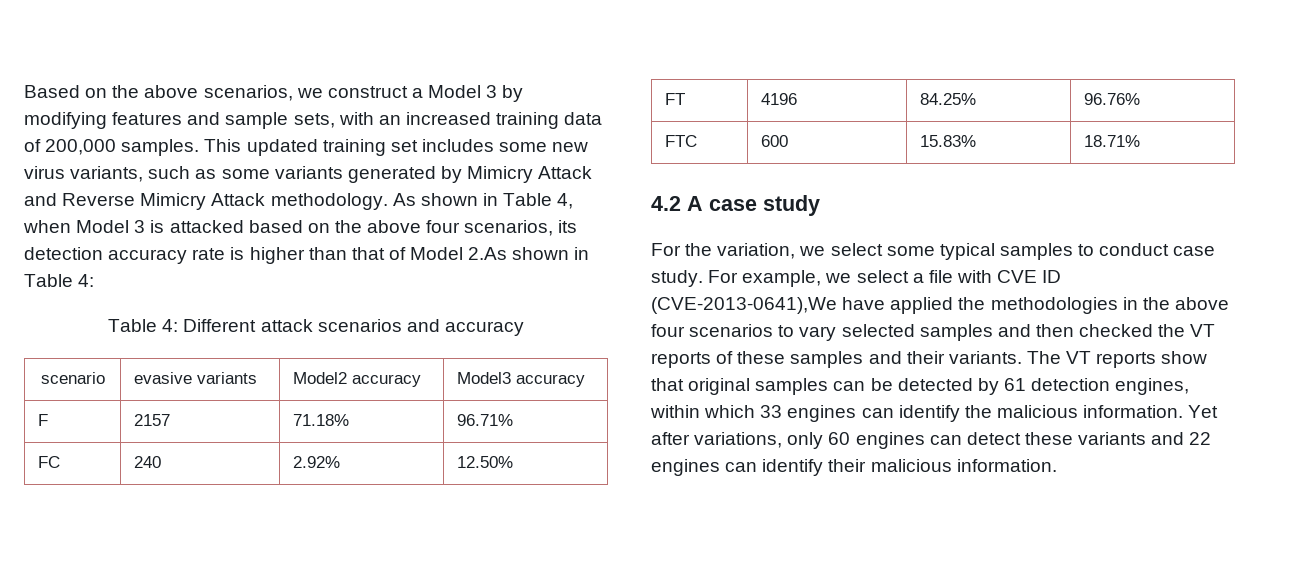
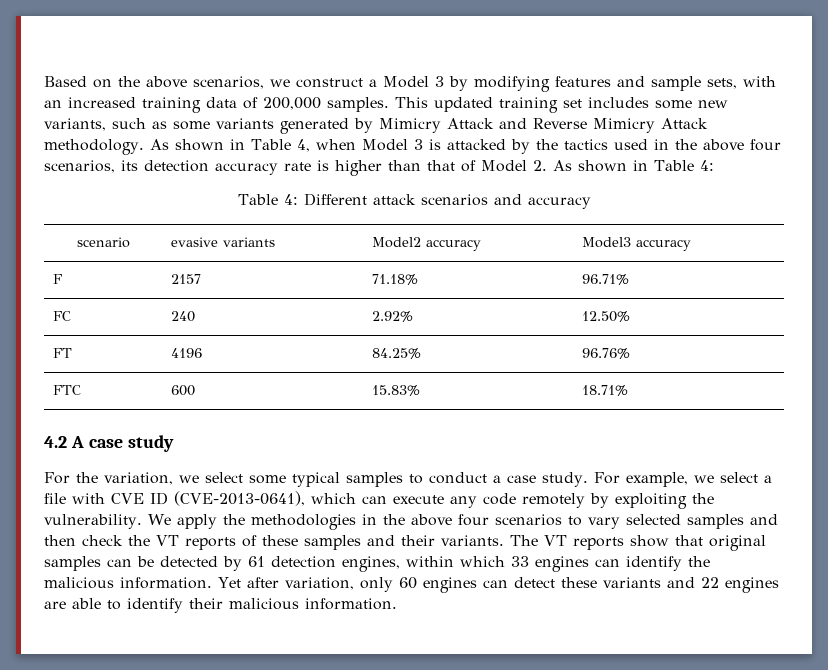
- This updated training set includes some new virus variants, such as some variants generated by Mimicry Attack and Reverse Mimicry Attack methodology.
+ This updated training set includes some new variants, such as some variants generated by Mimicry Attack and Reverse Mimicry Attack methodology.
- As shown in Table 4, when Model 3 is attacked based on the above four scenarios, its detection accuracy rate is higher than that of Model 2.As shown in Table 4:
+ As shown in Table 4, when Model 3 is attacked by the tactics used in the above four scenarios, its detection accuracy rate is higher than that of Model 2. As shown in Table 4:
- For the variation, we select some typical samples to conduct case study.
+ For the variation, we select some typical samples to conduct a case study.
- For example, we select a file with CVE ID (CVE-2013-0641),We have applied the methodologies in the above four scenarios to vary selected samples and then checked the VT reports of these samples and their variants.
+ For example, we select a file with CVE ID (CVE-2013-0641), which can execute any code remotely by exploiting the vulnerability. We apply the methodologies in the above four scenarios to vary selected samples and then check the VT reports of these samples and their variants.
- Yet after variations, only 60 engines can detect these variants and 22 engines can identify their malicious information.
+ Yet after variation, only 60 engines can detect these variants and 22 engines are able to identify their malicious information.

